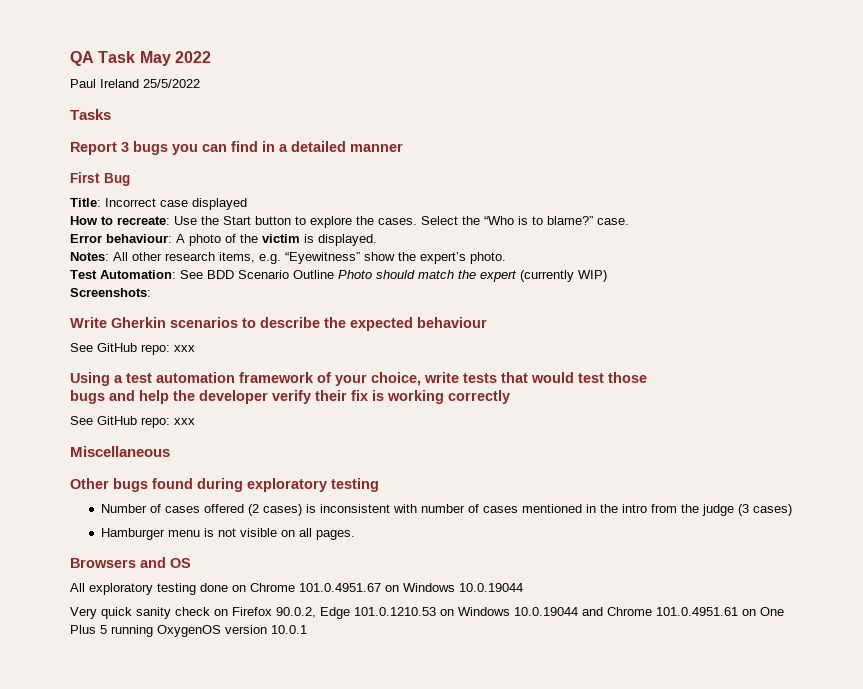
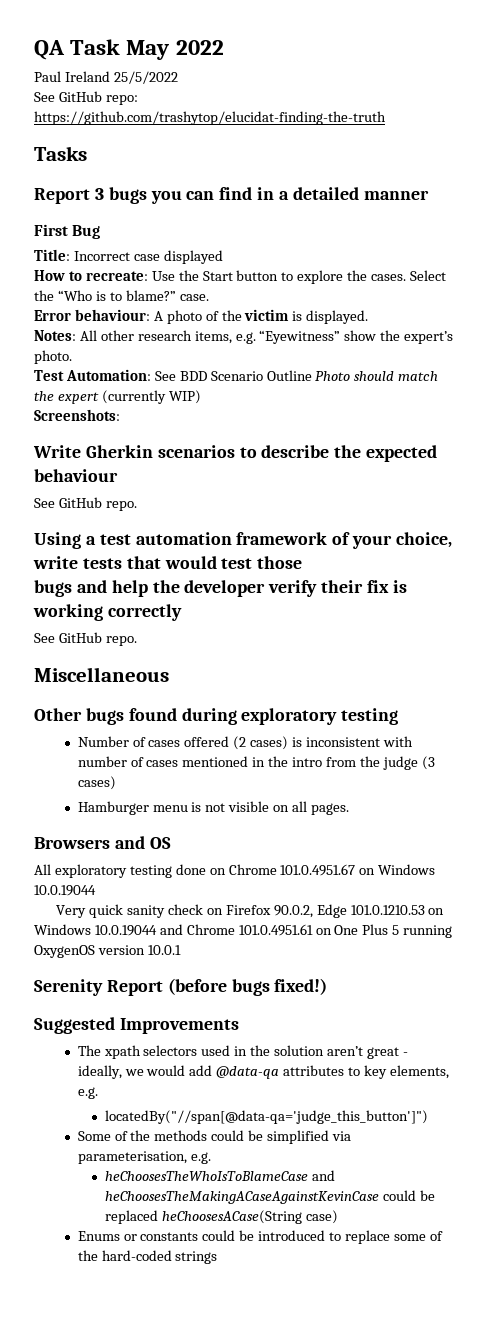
+ See GitHub repo: https://github.com/trashytop/elucidat-finding-the-truth
  Write Gherkin scenarios to describe the expected behaviour
- See GitHub repo: xxx
+ See GitHub repo.
  bugs and help the developer verify their fix is working correctly
- See GitHub repo: xxx
+ See GitHub repo.
+ Serenity Report (before bugs fixed!)
+ Suggested Improvements
+ The xpath selectors used in the solution aren’t great - ideally, we would add @data-qa attributes to key elements, e.g.
+ locatedBy("//span[@data-qa='judge_this_button']")
+ Some of the methods could be simplified via parameterisation, e.g.
+ heChoosesTheWhoIsToBlameCase and heChoosesTheMakingACaseAgainstKevinCase could be replaced heChoosesACase(String case)
+ Enums or constants could be introduced to replace some of the hard-coded strings

